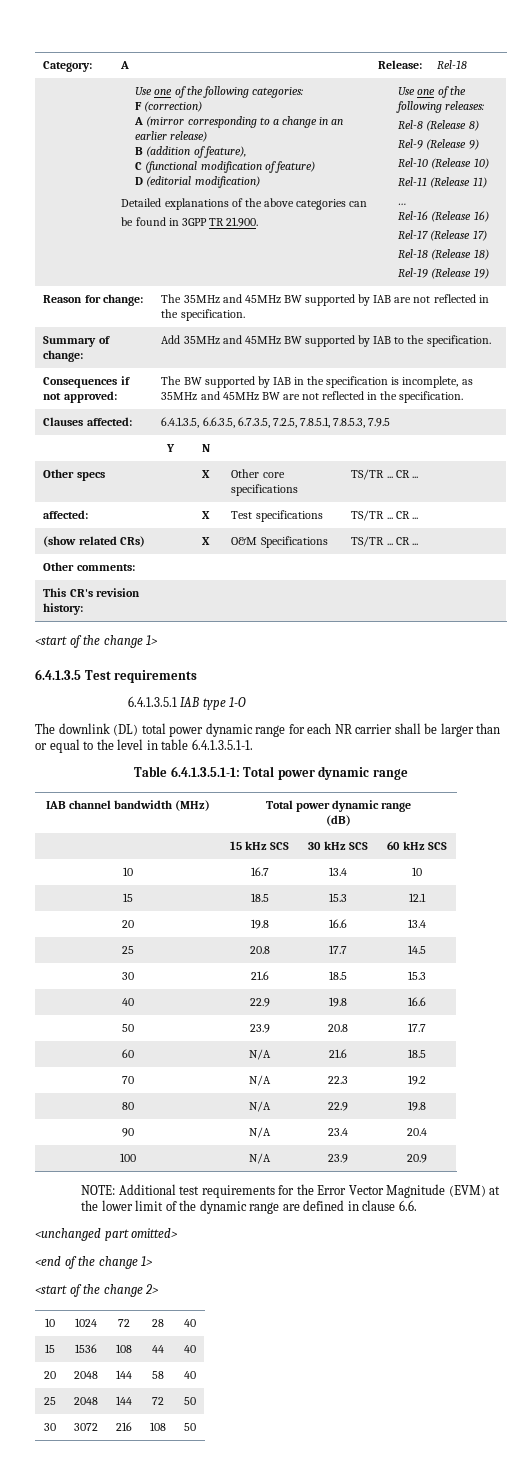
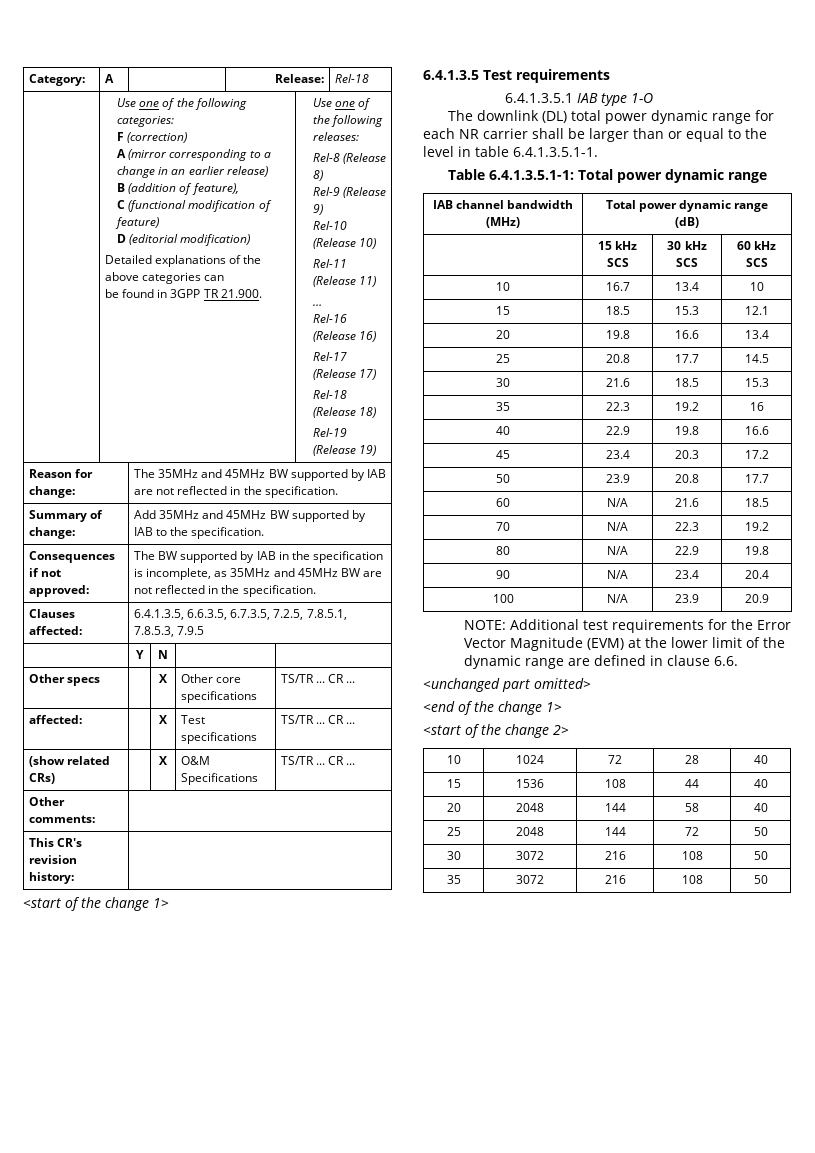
+ 35 | 22.3 | 19.2 | 16
+ 45 | 23.4 | 20.3 | 17.2
+ 35 | 3072 | 216 | 108 | 50

